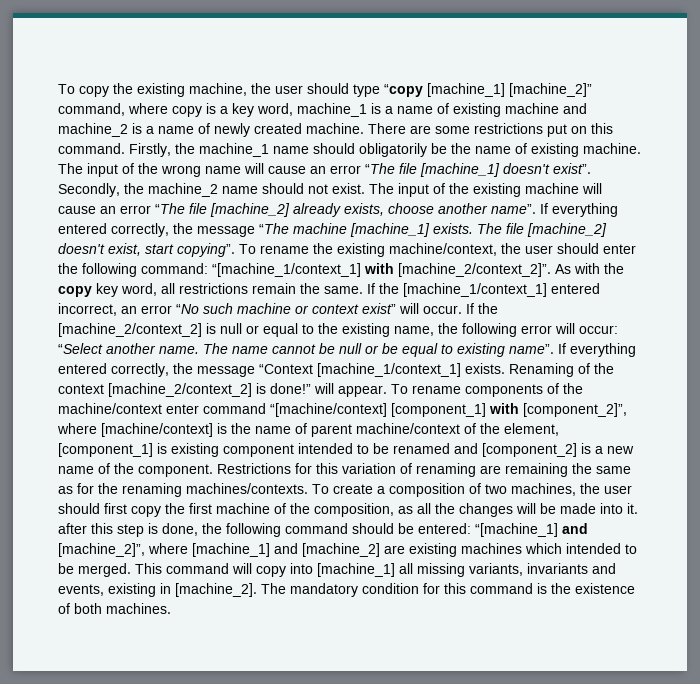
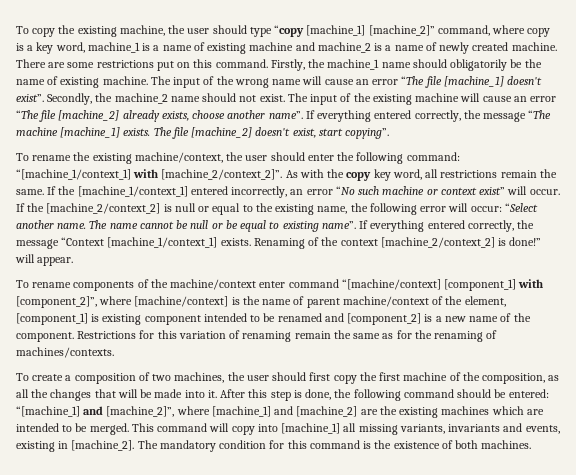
- The file [machine_2] doesn't exist, start copying”. To rename the existing machine/context, the user should enter the following command: “[machine_1/context_1] with [machine_2/context_2]”.
+ The file [machine_2] doesn't exist, start copying”.
+ To rename the existing machine/context, the user should enter the following command: “[machine_1/context_1] with [machine_2/context_2]”.
- If the [machine_1/context_1] entered incorrect, an error “No such machine or context exist” will occur.
+ If the [machine_1/context_1] entered incorrectly, an error “No such machine or context exist” will occur.
- Renaming of the context [machine_2/context_2] is done!” will appear. To rename components of the machine/context enter command “[machine/context] [component_1] with [component_2]”, where [machine/context] is the name of parent machine/context of the element, [component_1] is existing component intended to be renamed and [component_2] is a new name of the component.
+ Renaming of the context [machine_2/context_2] is done!” will appear.
+ To rename components of the machine/context enter command “[machine/context] [component_1] with [component_2]”, where [machine/context] is the name of parent machine/context of the element, [component_1] is existing component intended to be renamed and [component_2] is a new name of the component.
- Restrictions for this variation of renaming are remaining the same as for the renaming machines/contexts. To create a composition of two machines, the user should first copy the first machine of the composition, as all the changes will be made into it. after this step is done, the following command should be entered:
+ Restrictions for this variation of renaming remain the same as for the renaming of machines/contexts.
+ To create a composition of two machines, the user should first copy the first machine of the composition, as all the changes that will be made into it. After this step is done, the following command should be entered:
- “[machine_1] and [machine_2]”, where [machine_1] and [machine_2] are existing machines which intended to be merged.
+ “[machine_1] and [machine_2]”, where [machine_1] and [machine_2] are the existing machines which are intended to be merged.

